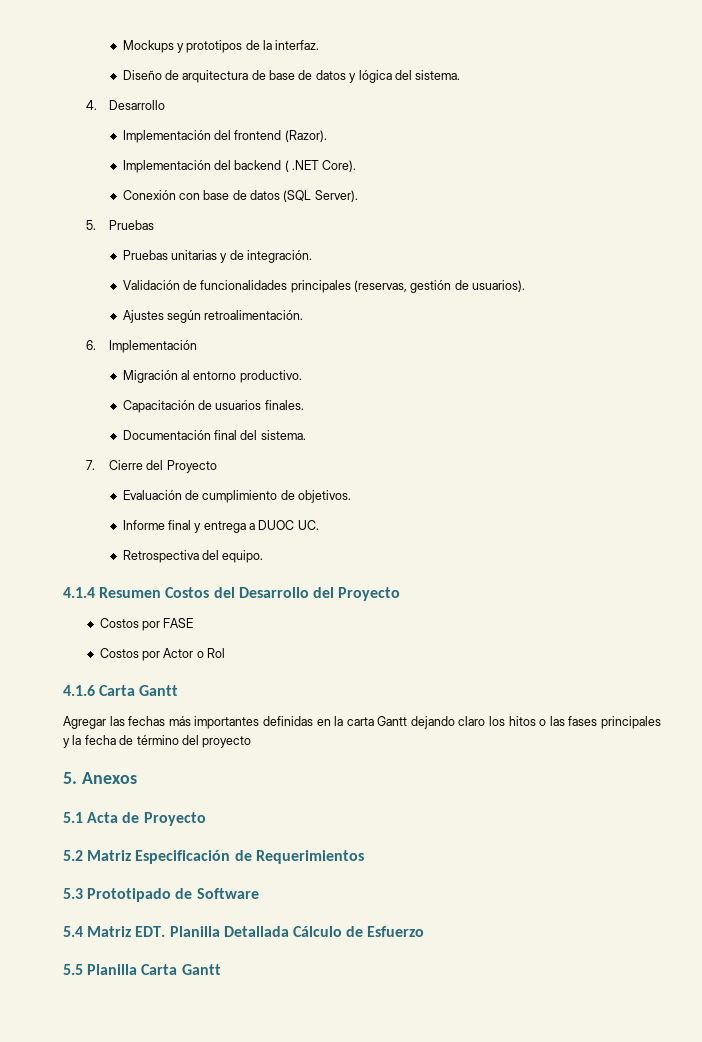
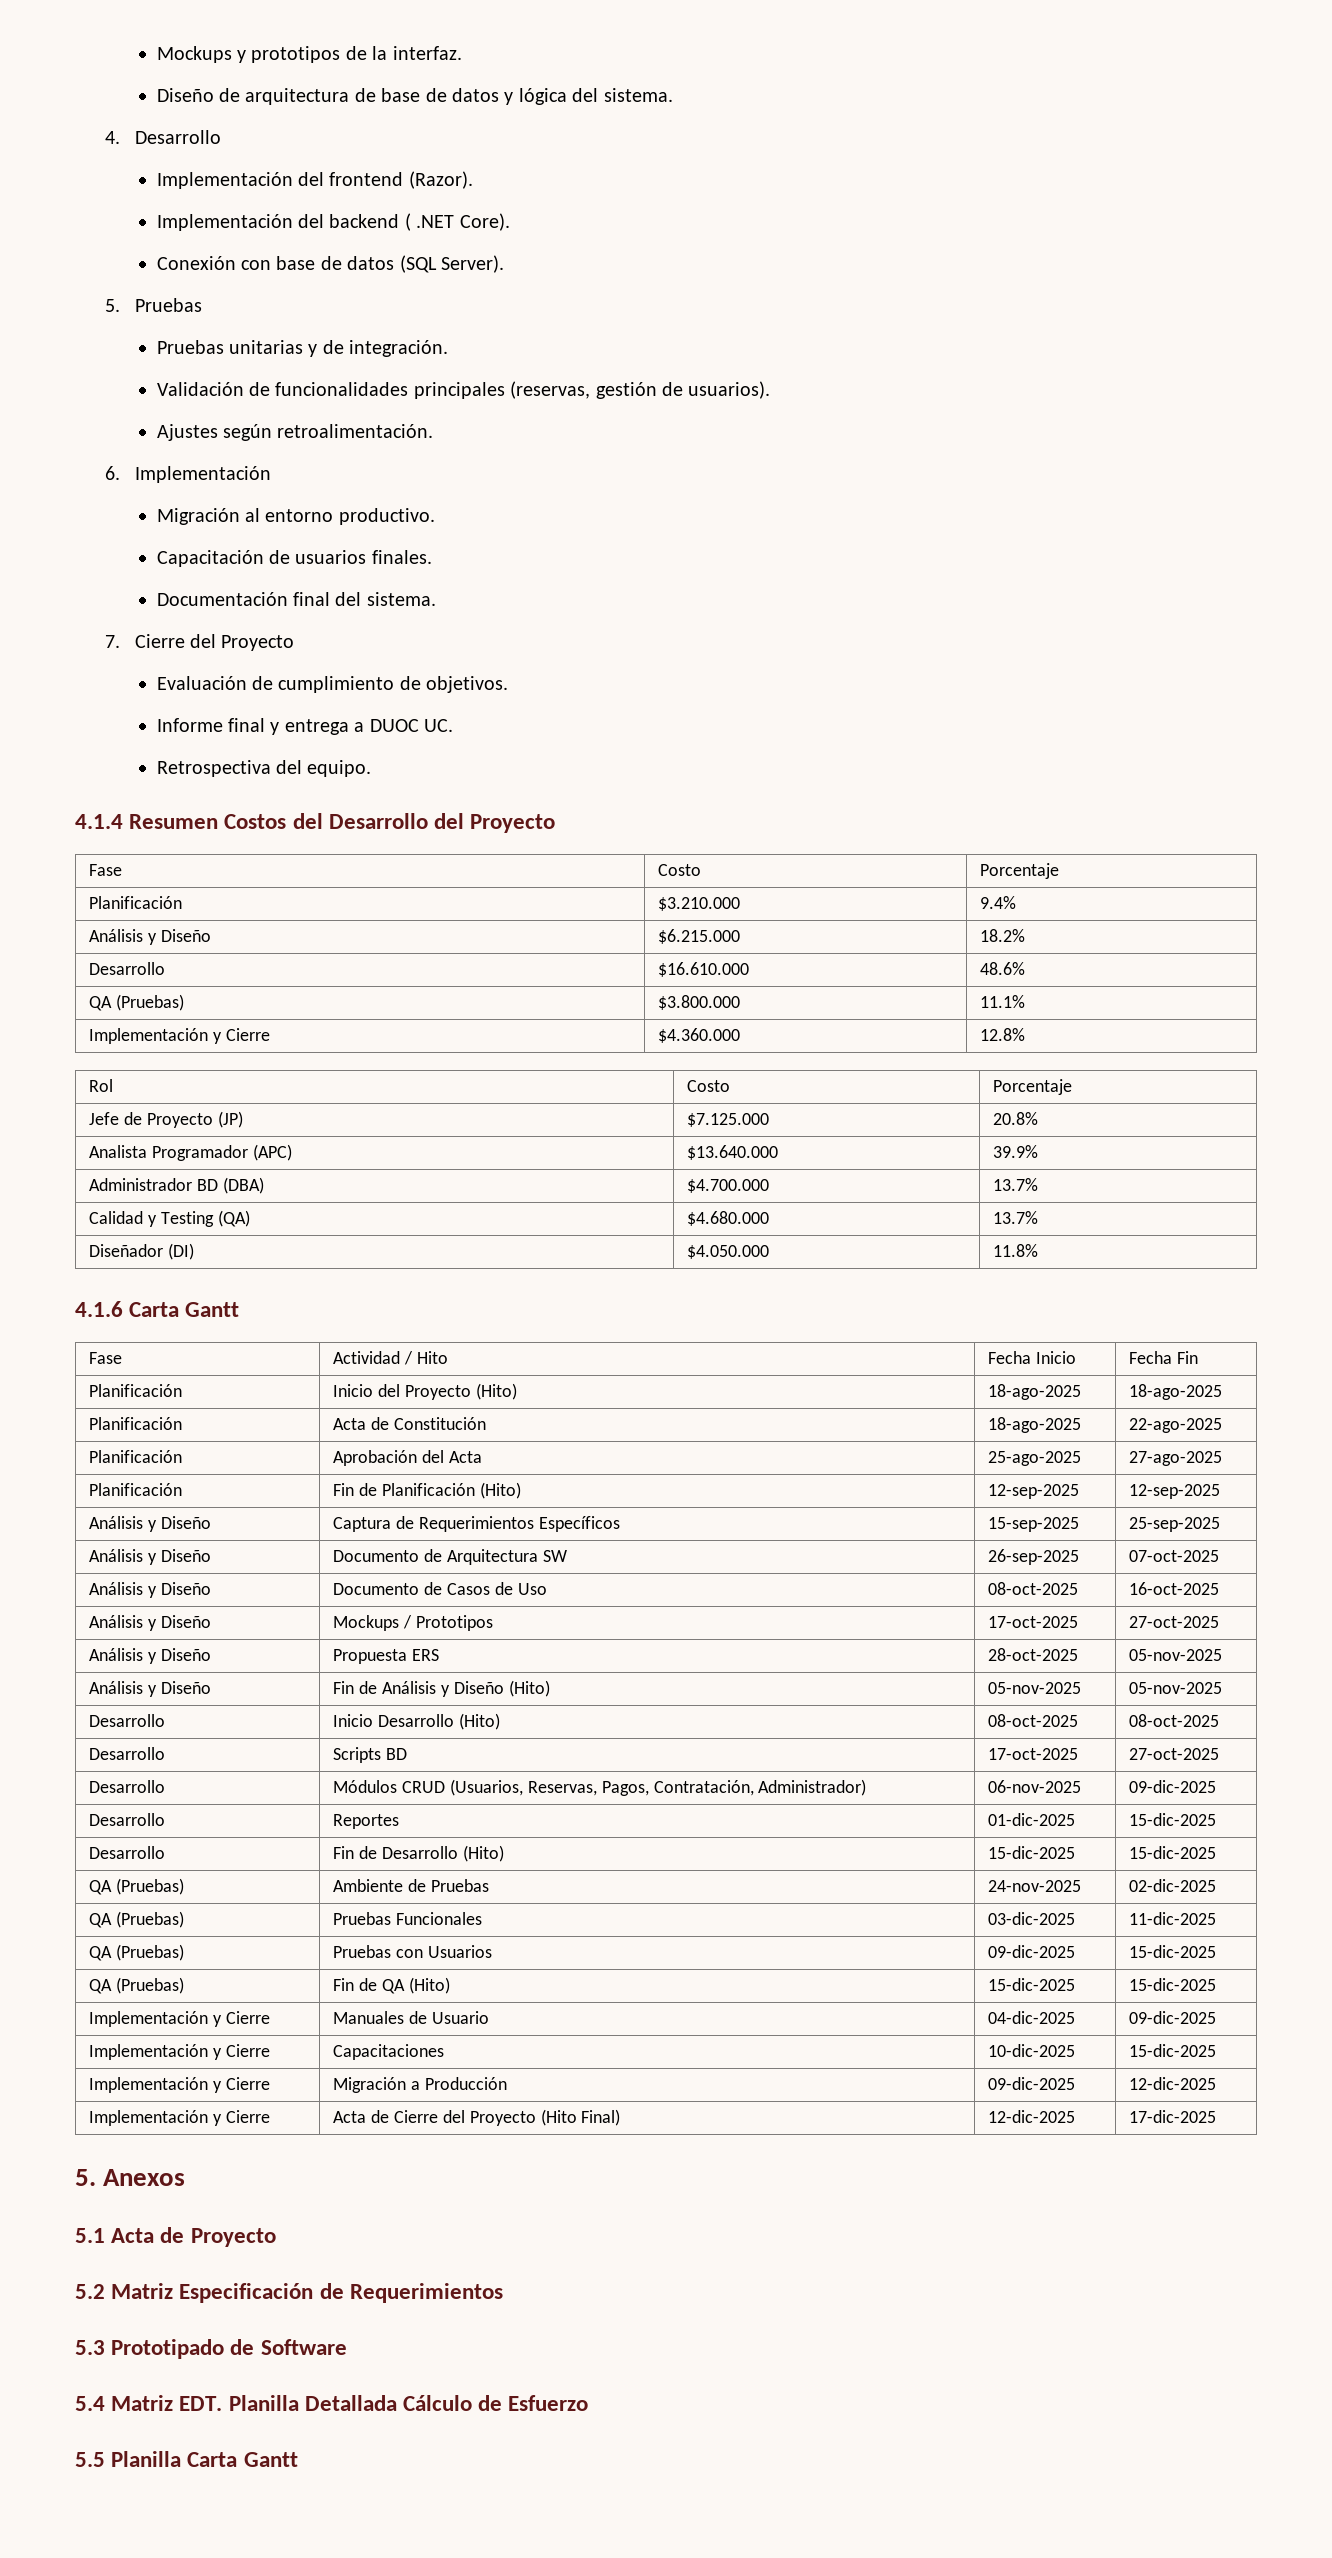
- Costos por FASE
- Costos por Actor o Rol
+ Fase | Costo | Porcentaje
+ Planificación | $3.210.000 | 9.4%
+ Análisis y Diseño | $6.215.000 | 18.2%
+ Desarrollo | $16.610.000 | 48.6%
+ QA (Pruebas) | $3.800.000 | 11.1%
+ Implementación y Cierre | $4.360.000 | 12.8%
+ Rol | Costo | Porcentaje
+ Jefe de Proyecto (JP) | $7.125.000 | 20.8%
+ Analista Programador (APC) | $13.640.000 | 39.9%
+ Administrador BD (DBA) | $4.700.000 | 13.7%
+ Calidad y Testing (QA) | $4.680.000 | 13.7%
+ Diseñador (DI) | $4.050.000 | 11.8%
  4.1.6 Carta Gantt
- Agregar las fechas más importantes definidas en la carta Gantt dejando claro los hitos o las fases principales y la fecha de término del proyecto
+ Fase | Actividad / Hito | Fecha Inicio | Fecha Fin
+ Planificación | Inicio del Proyecto (Hito) | 18-ago-2025 | 18-ago-2025
+ Planificación | Acta de Constitución | 18-ago-2025 | 22-ago-2025
+ Planificación | Aprobación del Acta | 25-ago-2025 | 27-ago-2025
+ Planificación | Fin de Planificación (Hito) | 12-sep-2025 | 12-sep-2025
+ Análisis y Diseño | Captura de Requerimientos Específicos | 15-sep-2025 | 25-sep-2025
+ Análisis y Diseño | Documento de Arquitectura SW | 26-sep-2025 | 07-oct-2025
+ Análisis y Diseño | Documento de Casos de Uso | 08-oct-2025 | 16-oct-2025
+ Análisis y Diseño | Mockups / Prototipos | 17-oct-2025 | 27-oct-2025
+ Análisis y Diseño | Propuesta ERS | 28-oct-2025 | 05-nov-2025
+ Análisis y Diseño | Fin de Análisis y Diseño (Hito) | 05-nov-2025 | 05-nov-2025
+ Desarrollo | Inicio Desarrollo (Hito) | 08-oct-2025 | 08-oct-2025
+ Desarrollo | Scripts BD | 17-oct-2025 | 27-oct-2025
+ Desarrollo | Módulos CRUD (Usuarios, Reservas, Pagos, Contratación, Administrador) | 06-nov-2025 | 09-dic-2025
+ Desarrollo | Reportes | 01-dic-2025 | 15-dic-2025
+ Desarrollo | Fin de Desarrollo (Hito) | 15-dic-2025 | 15-dic-2025
+ QA (Pruebas) | Ambiente de Pruebas | 24-nov-2025 | 02-dic-2025
+ QA (Pruebas) | Pruebas Funcionales | 03-dic-2025 | 11-dic-2025
+ QA (Pruebas) | Pruebas con Usuarios | 09-dic-2025 | 15-dic-2025
+ QA (Pruebas) | Fin de QA (Hito) | 15-dic-2025 | 15-dic-2025
+ Implementación y Cierre | Manuales de Usuario | 04-dic-2025 | 09-dic-2025
+ Implementación y Cierre | Capacitaciones | 10-dic-2025 | 15-dic-2025
+ Implementación y Cierre | Migración a Producción | 09-dic-2025 | 12-dic-2025
+ Implementación y Cierre | Acta de Cierre del Proyecto (Hito Final) | 12-dic-2025 | 17-dic-2025

